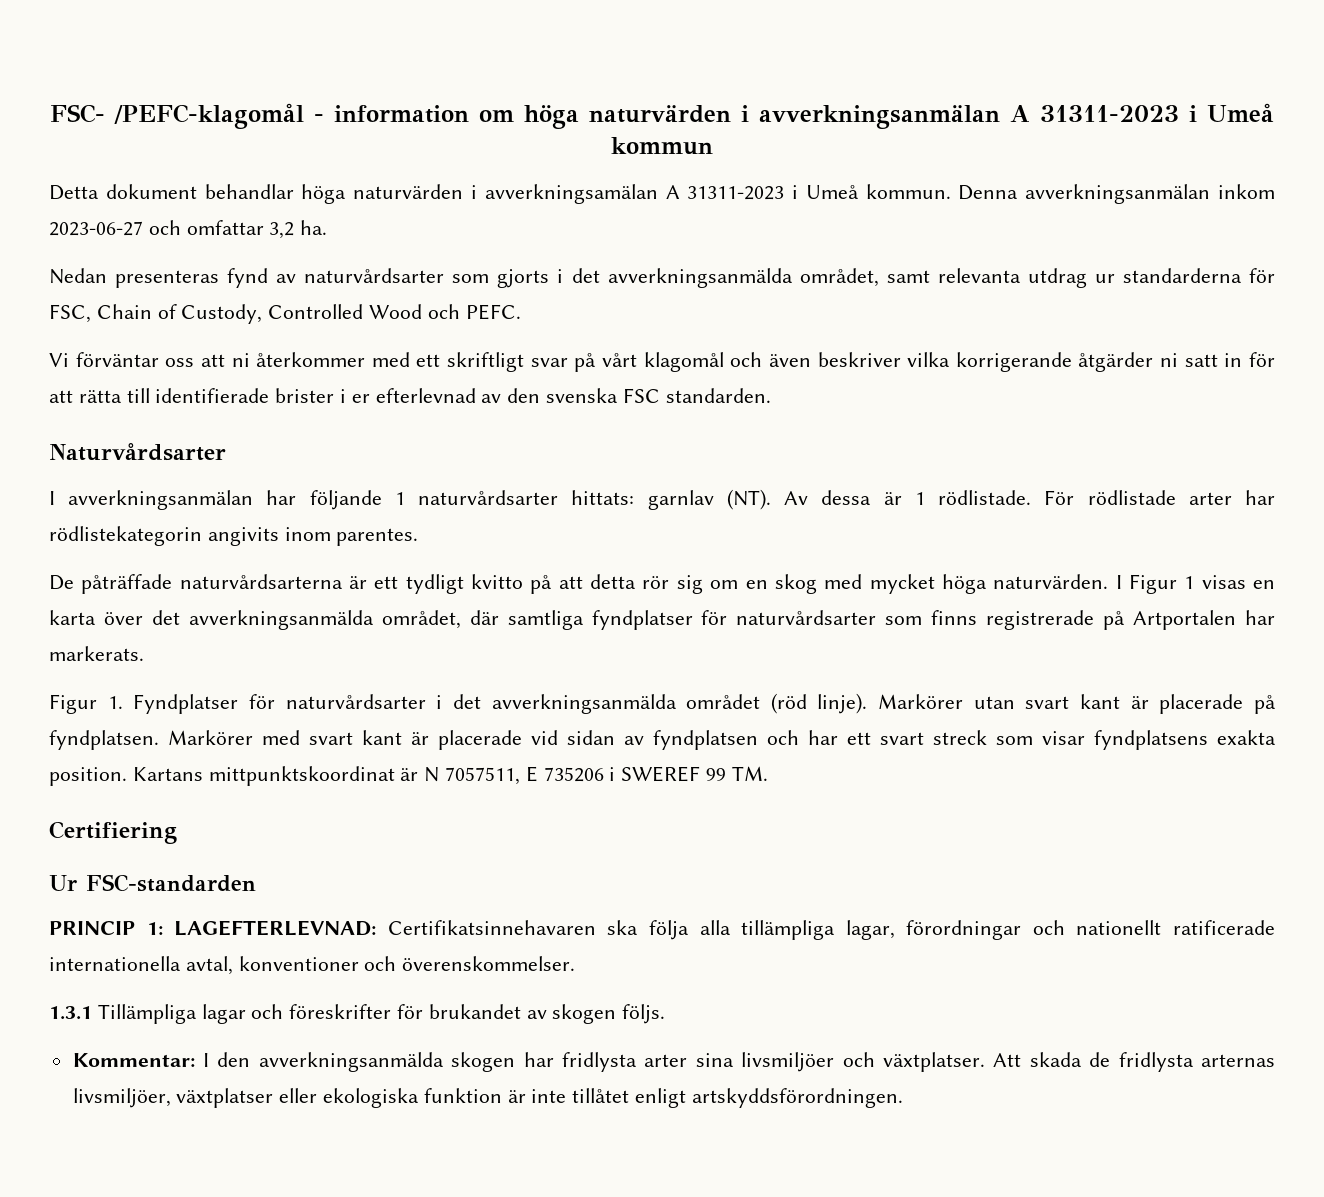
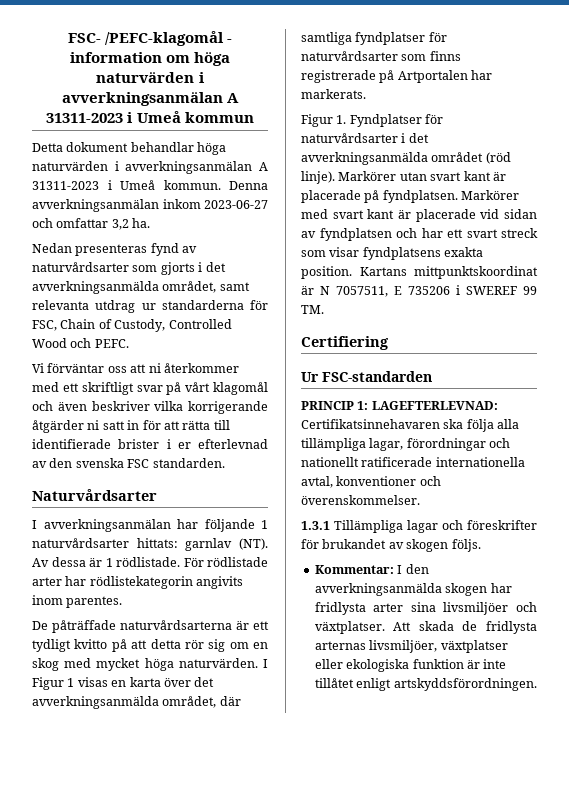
- Detta dokument behandlar höga naturvärden i avverkningsamälan A 31311-2023 i Umeå kommun.
+ Detta dokument behandlar höga naturvärden i avverkningsanmälan A 31311-2023 i Umeå kommun.

